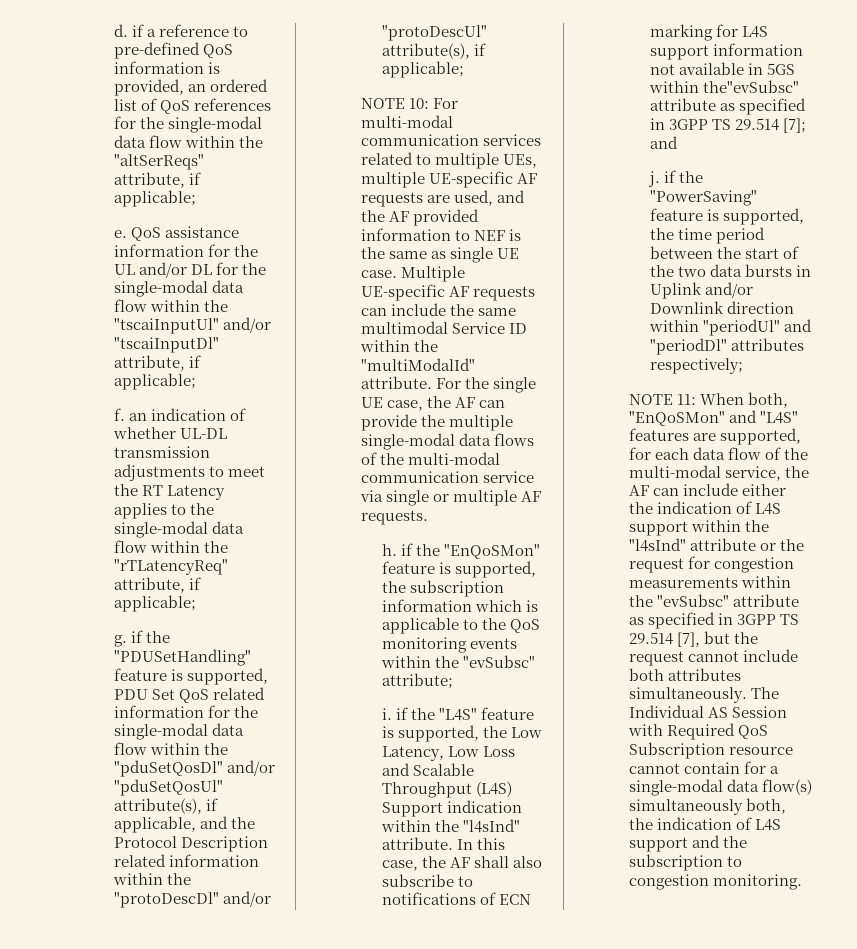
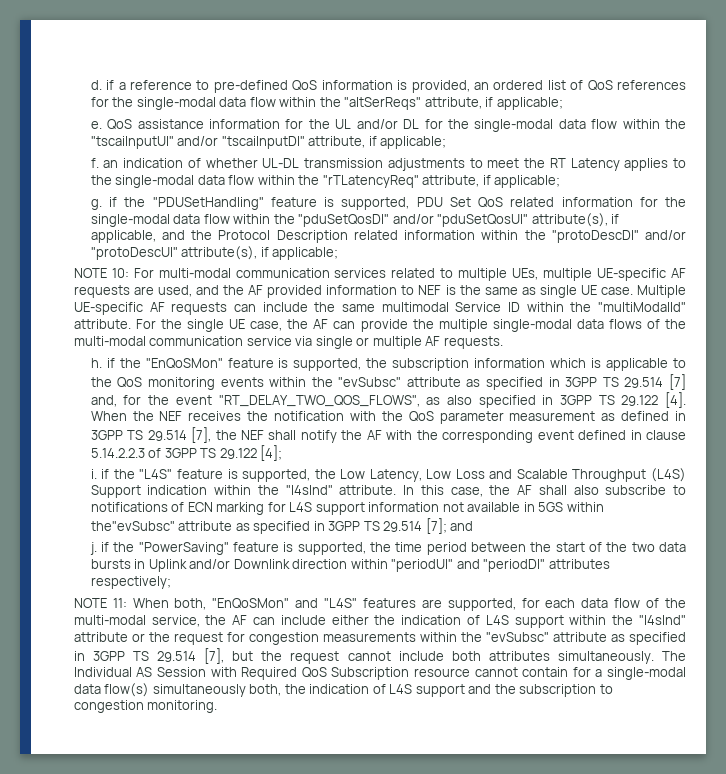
- h. if the "EnQoSMon" feature is supported, the subscription information which is applicable to the QoS monitoring events within the "evSubsc" attribute;
+ h. if the "EnQoSMon" feature is supported, the subscription information which is applicable to the QoS monitoring events within the "evSubsc" attribute as specified in 3GPP TS 29.514 [7] and, for the event "RT_DELAY_TWO_QOS_FLOWS", as also specified in 3GPP TS 29.122 [4]. When the NEF receives the notification with the QoS parameter measurement as defined in 3GPP TS 29.514 [7], the NEF shall notify the AF with the corresponding event defined in clause 5.14.2.2.3 of 3GPP TS 29.122 [4];

